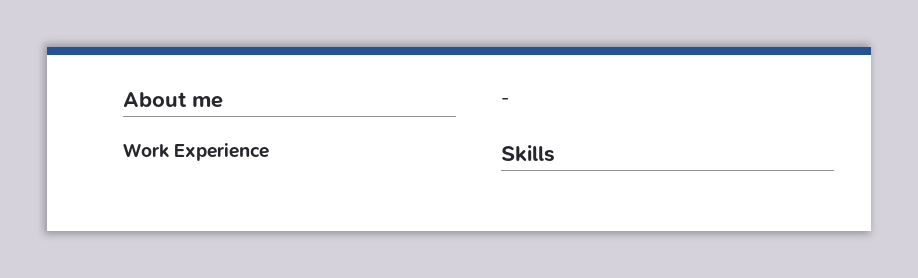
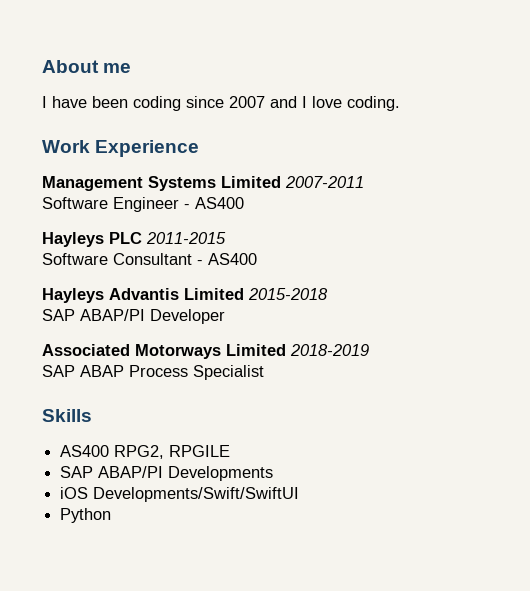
+ I have been coding since 2007 and I love coding.
  Work Experience
- -
+ Management Systems Limited 2007-2011
+ Software Engineer - AS400
+ Hayleys PLC 2011-2015
+ Software Consultant - AS400
+ Hayleys Advantis Limited 2015-2018
+ SAP ABAP/PI Developer
+ Associated Motorways Limited 2018-2019
+ SAP ABAP Process Specialist
  Skills
+ AS400 RPG2, RPGILE
+ SAP ABAP/PI Developments
+ iOS Developments/Swift/SwiftUI
+ Python

